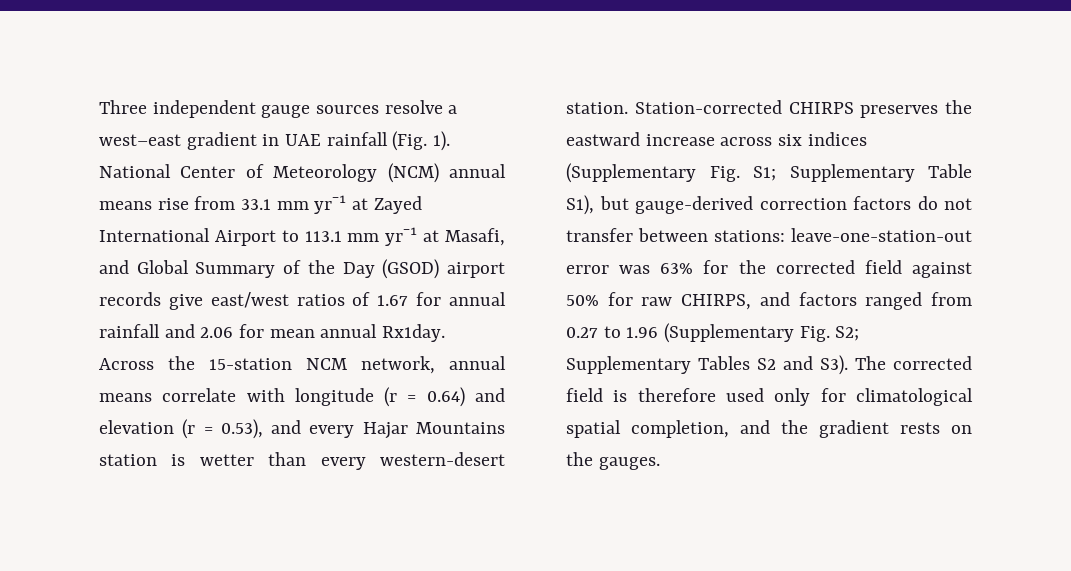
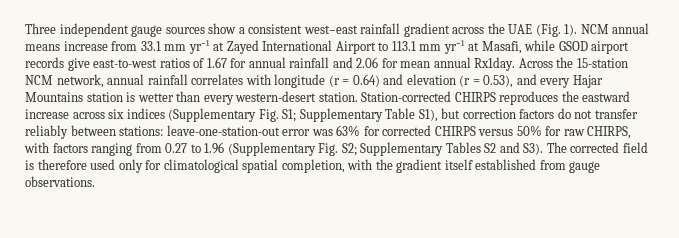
- Three independent gauge sources resolve a west–east gradient in UAE rainfall (Fig. 1). National Center of Meteorology (NCM) annual means rise from 33.1 mm yr⁻¹ at Zayed International Airport to 113.1 mm yr⁻¹ at Masafi, and Global Summary of the Day (GSOD) airport records give east/west ratios of 1.67 for annual rainfall and 2.06 for mean annual Rx1day.
+ Three independent gauge sources show a consistent west–east rainfall gradient across the UAE (Fig. 1). NCM annual means increase from 33.1 mm yr⁻¹ at Zayed International Airport to 113.1 mm yr⁻¹ at Masafi, while GSOD airport records give east-to-west ratios of 1.67 for annual rainfall and 2.06 for mean annual Rx1day.
- Across the 15-station NCM network, annual means correlate with longitude (r = 0.64) and elevation (r = 0.53), and every Hajar Mountains station is wetter than every western-desert station.
+ Across the 15-station NCM network, annual rainfall correlates with longitude (r = 0.64) and elevation (r = 0.53), and every Hajar Mountains station is wetter than every western-desert station.
- Station-corrected CHIRPS preserves the eastward increase across six indices (Supplementary Fig. S1; Supplementary Table S1), but gauge-derived correction factors do not transfer between stations: leave-one-station-out error was 63% for the corrected field against 50% for raw CHIRPS, and factors ranged from 0.27 to 1.96 (Supplementary Fig. S2; Supplementary Tables S2 and S3). The corrected field is therefore used only for climatological spatial completion, and the gradient rests on the gauges.
+ Station-corrected CHIRPS reproduces the eastward increase across six indices (Supplementary Fig. S1; Supplementary Table S1), but correction factors do not transfer reliably between stations: leave-one-station-out error was 63% for corrected CHIRPS versus 50% for raw CHIRPS, with factors ranging from 0.27 to 1.96 (Supplementary Fig. S2; Supplementary Tables S2 and S3). The corrected field is therefore used only for climatological spatial completion, with the gradient itself established from gauge observations.

